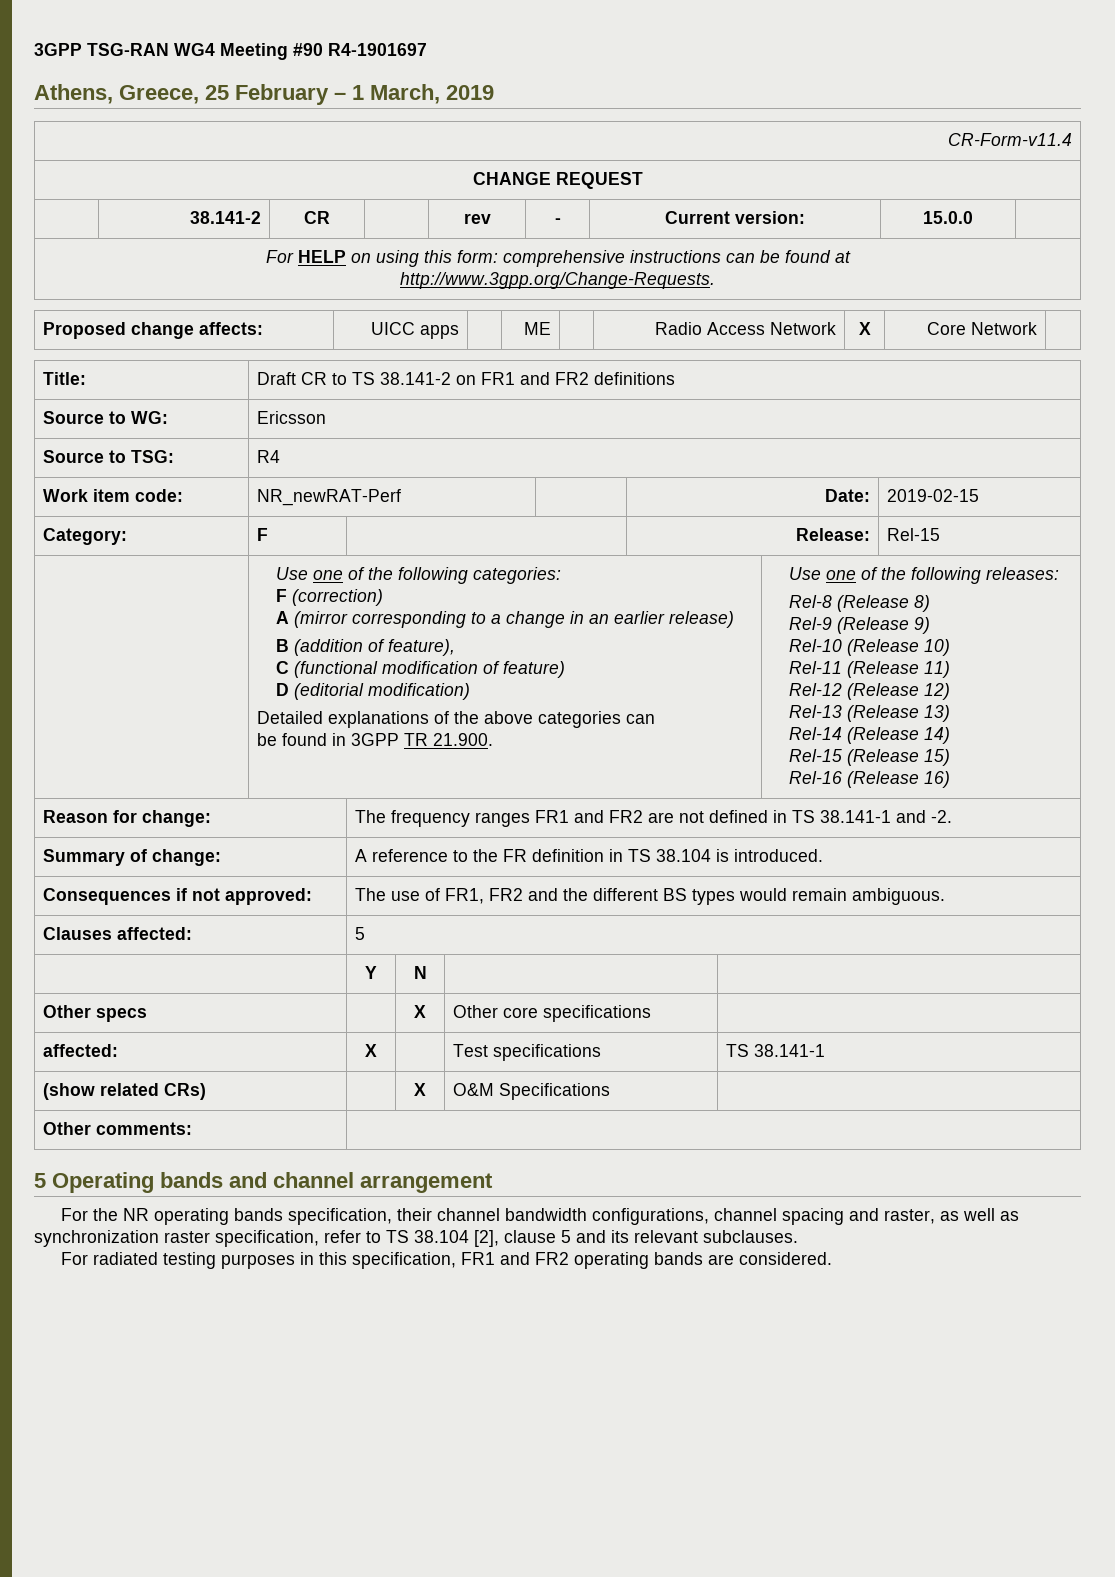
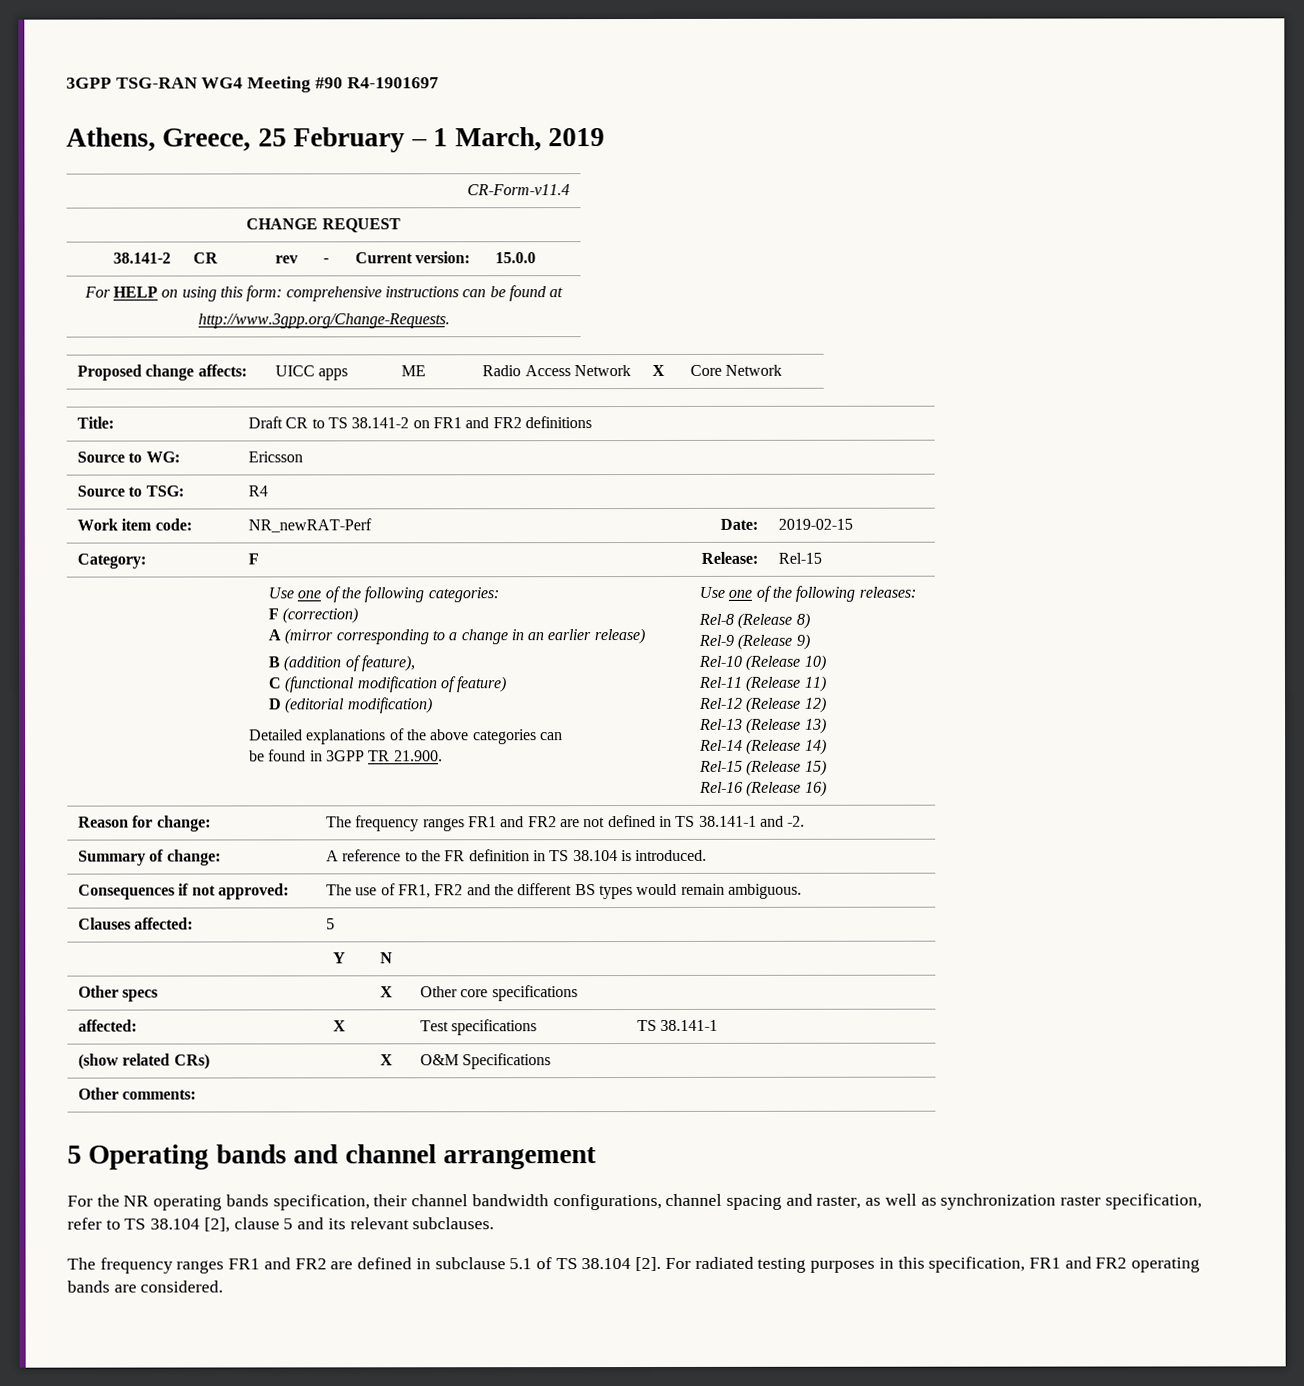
+ The frequency ranges FR1 and FR2 are defined in subclause 5.1 of TS 38.104 [2].

